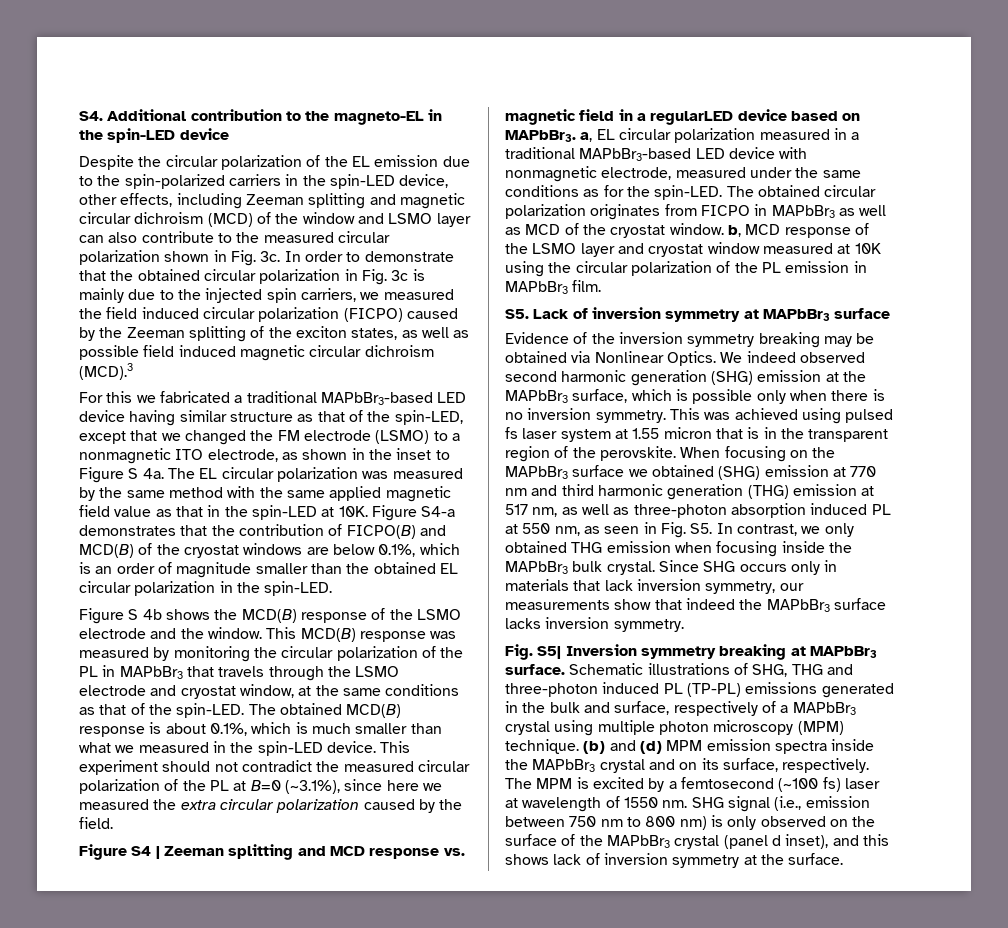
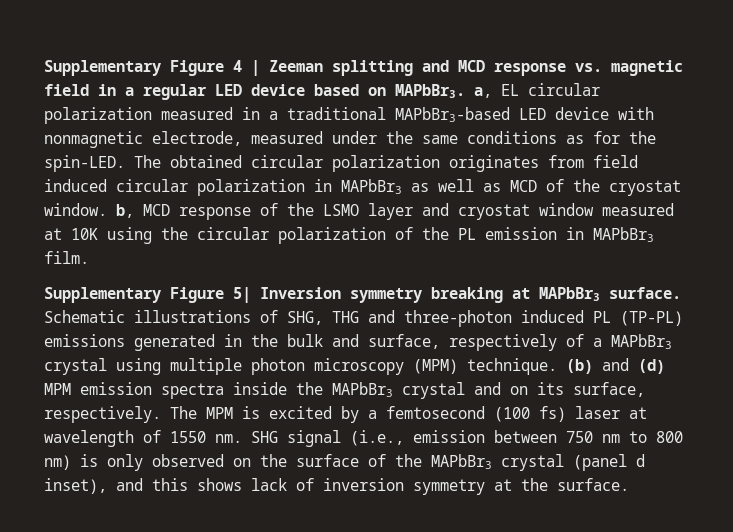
- S4. Additional contribution to the magneto-EL in the spin-LED device
- Despite the circular polarization of the EL emission due to the spin-polarized carriers in the spin-LED device, other effects, including Zeeman splitting and magnetic circular dichroism (MCD) of the window and LSMO layer can also contribute to the measured circular polarization shown in Fig. 3c. In order to demonstrate that the obtained circular polarization in Fig. 3c is mainly due to the injected spin carriers, we measured the field induced circular polarization (FICPO) caused by the Zeeman splitting of the exciton states, as well as possible field induced magnetic circular dichroism (MCD).3
- For this we fabricated a traditional MAPbBr3-based LED device having similar structure as that of the spin-LED, except that we changed the FM electrode (LSMO) to a nonmagnetic ITO electrode, as shown in the inset to Figure S 4a. The EL circular polarization was measured by the same method with the same applied magnetic field value as that in the spin-LED at 10K. Figure S4-a demonstrates that the contribution of FICPO(B) and MCD(B) of the cryostat windows are below 0.1%, which is an order of magnitude smaller than the obtained EL circular polarization in the spin-LED.
- Figure S 4b shows the MCD(B) response of the LSMO electrode and the window. This MCD(B) response was measured by monitoring the circular polarization of the PL in MAPbBr3 that travels through the LSMO electrode and cryostat window, at the same conditions as that of the spin-LED. The obtained MCD(B) response is about 0.1%, which is much smaller than what we measured in the spin-LED device. This experiment should not contradict the measured circular polarization of the PL at B=0 (~3.1%), since here we measured the extra circular polarization caused by the field.
- Figure S4 | Zeeman splitting and MCD response vs. magnetic field in a regularLED device based on MAPbBr3. a, EL circular polarization measured in a traditional MAPbBr3-based LED device with nonmagnetic electrode, measured under the same conditions as for the spin-LED.
+ Supplementary Figure 4 | Zeeman splitting and MCD response vs. magnetic field in a regular LED device based on MAPbBr3. a, EL circular polarization measured in a traditional MAPbBr3-based LED device with nonmagnetic electrode, measured under the same conditions as for the spin-LED.
- The obtained circular polarization originates from FICPO in MAPbBr3 as well as MCD of the cryostat window. b, MCD response of the LSMO layer and cryostat window measured at 10K using the circular polarization of the PL emission in MAPbBr3 film.
+ The obtained circular polarization originates from field induced circular polarization in MAPbBr3 as well as MCD of the cryostat window. b, MCD response of the LSMO layer and cryostat window measured at 10K using the circular polarization of the PL emission in MAPbBr3 film.
- S5. Lack of inversion symmetry at MAPbBr3 surface
- Evidence of the inversion symmetry breaking may be obtained via Nonlinear Optics. We indeed observed second harmonic generation (SHG) emission at the MAPbBr3 surface, which is possible only when there is no inversion symmetry. This was achieved using pulsed fs laser system at 1.55 micron that is in the transparent region of the perovskite. When focusing on the MAPbBr3 surface we obtained (SHG) emission at 770 nm and third harmonic generation (THG) emission at 517 nm, as well as three-photon absorption induced PL at 550 nm, as seen in Fig. S5. In contrast, we only obtained THG emission when focusing inside the MAPbBr3 bulk crystal. Since SHG occurs only in materials that lack inversion symmetry, our measurements show that indeed the MAPbBr3 surface lacks inversion symmetry.
- Fig. S5| Inversion symmetry breaking at MAPbBr3 surface.
+ Supplementary Figure 5| Inversion symmetry breaking at MAPbBr3 surface.
- The MPM is excited by a femtosecond (~100 fs) laser at wavelength of 1550 nm.
+ The MPM is excited by a femtosecond (100 fs) laser at wavelength of 1550 nm.

